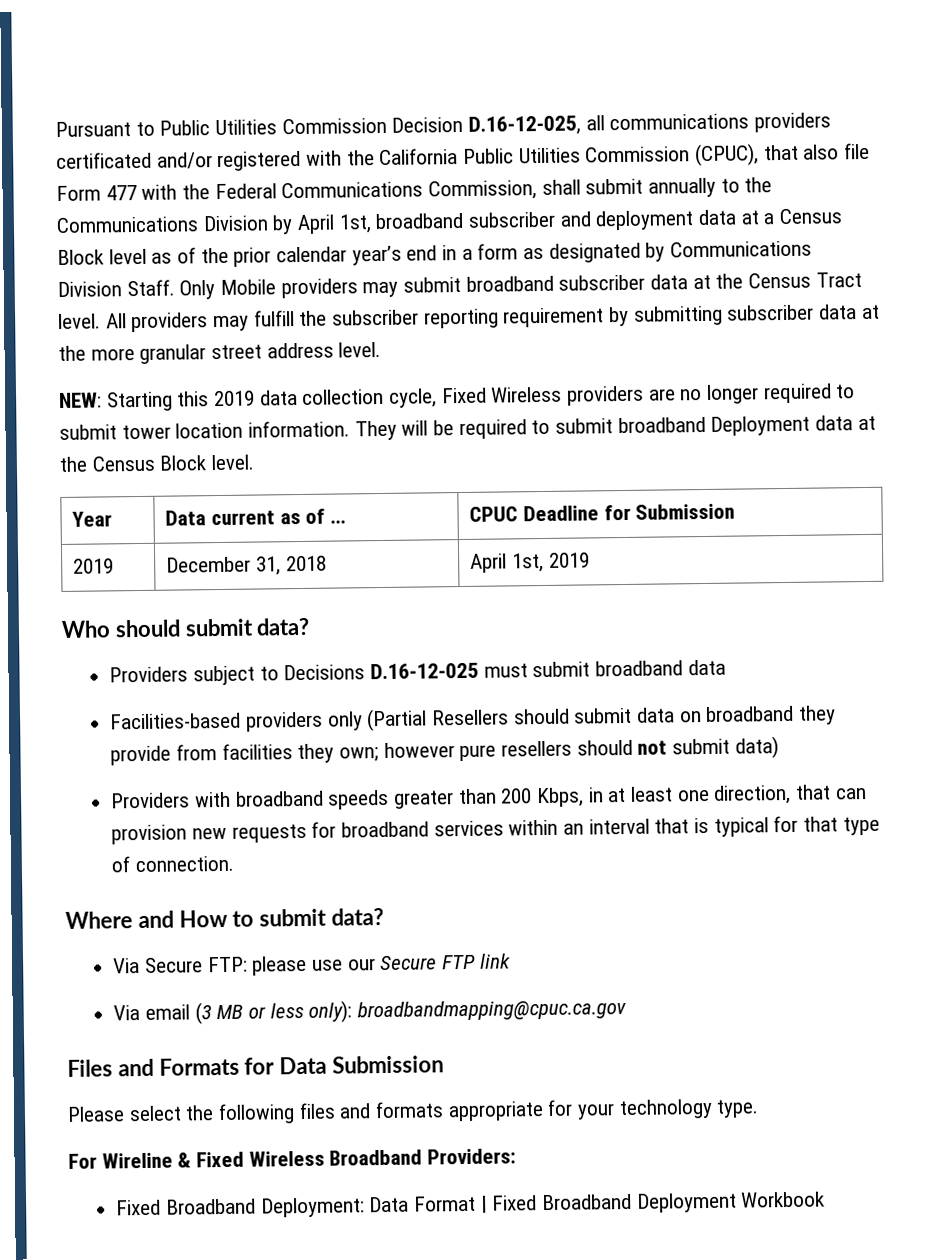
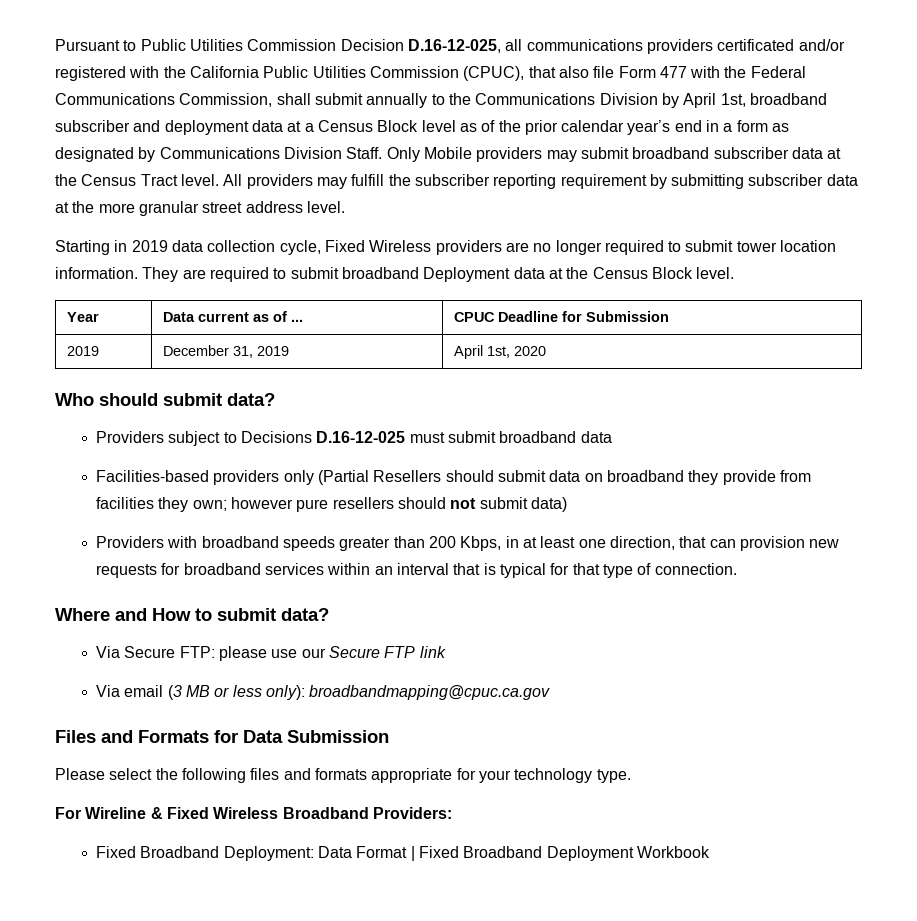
- NEW: Starting this 2019 data collection cycle, Fixed Wireless providers are no longer required to submit tower location information.
+ Starting in 2019 data collection cycle, Fixed Wireless providers are no longer required to submit tower location information.
- They will be required to submit broadband Deployment data at the Census Block level.
+ They are required to submit broadband Deployment data at the Census Block level.
- 2019 | December 31, 2018 | April 1st, 2019
+ 2019 | December 31, 2019 | April 1st, 2020

